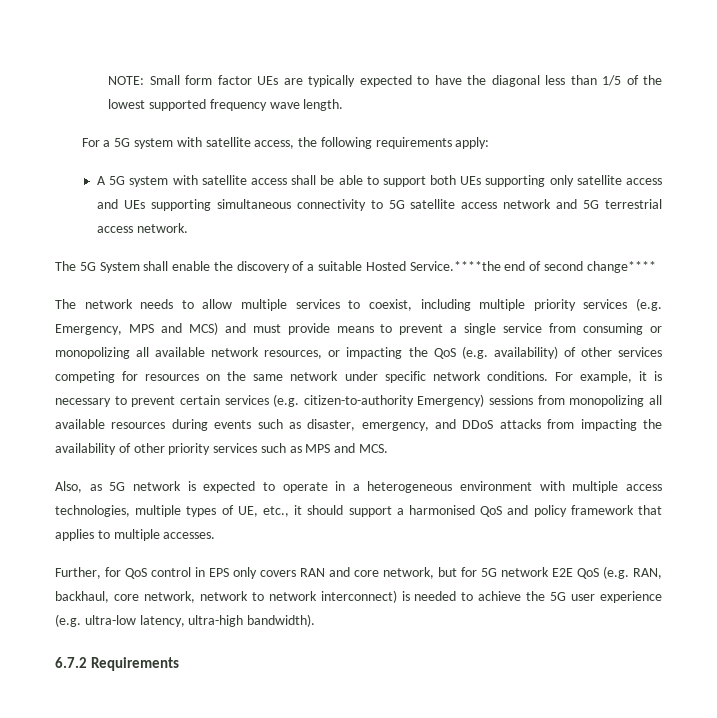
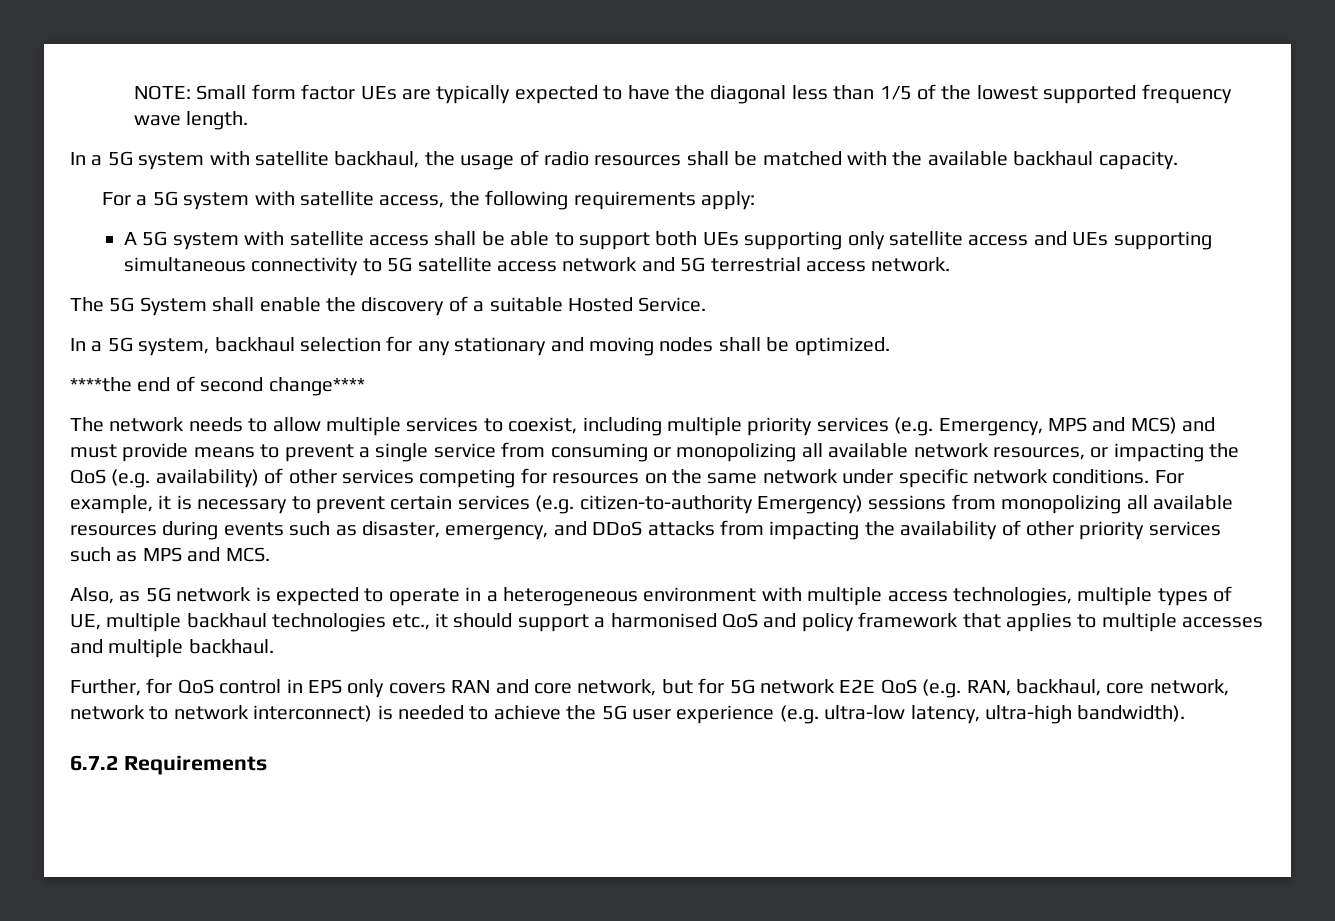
+ In a 5G system with satellite backhaul, the usage of radio resources shall be matched with the available backhaul capacity.
- The 5G System shall enable the discovery of a suitable Hosted Service.****the end of second change****
+ The 5G System shall enable the discovery of a suitable Hosted Service.
+ In a 5G system, backhaul selection for any stationary and moving nodes shall be optimized.
+ ****the end of second change****
- Also, as 5G network is expected to operate in a heterogeneous environment with multiple access technologies, multiple types of UE, etc., it should support a harmonised QoS and policy framework that applies to multiple accesses.
+ Also, as 5G network is expected to operate in a heterogeneous environment with multiple access technologies, multiple types of UE, multiple backhaul technologies etc., it should support a harmonised QoS and policy framework that applies to multiple accesses and multiple backhaul.

